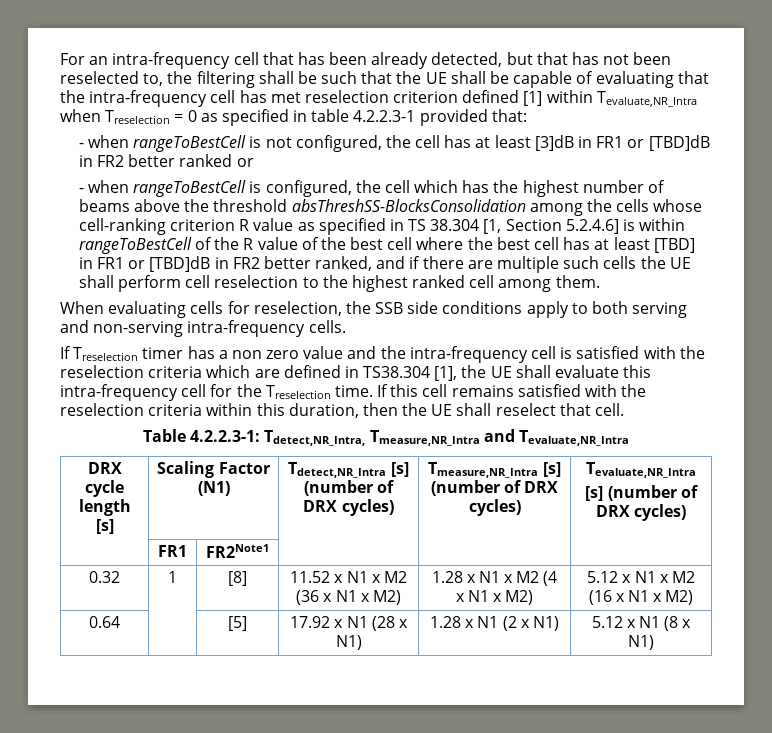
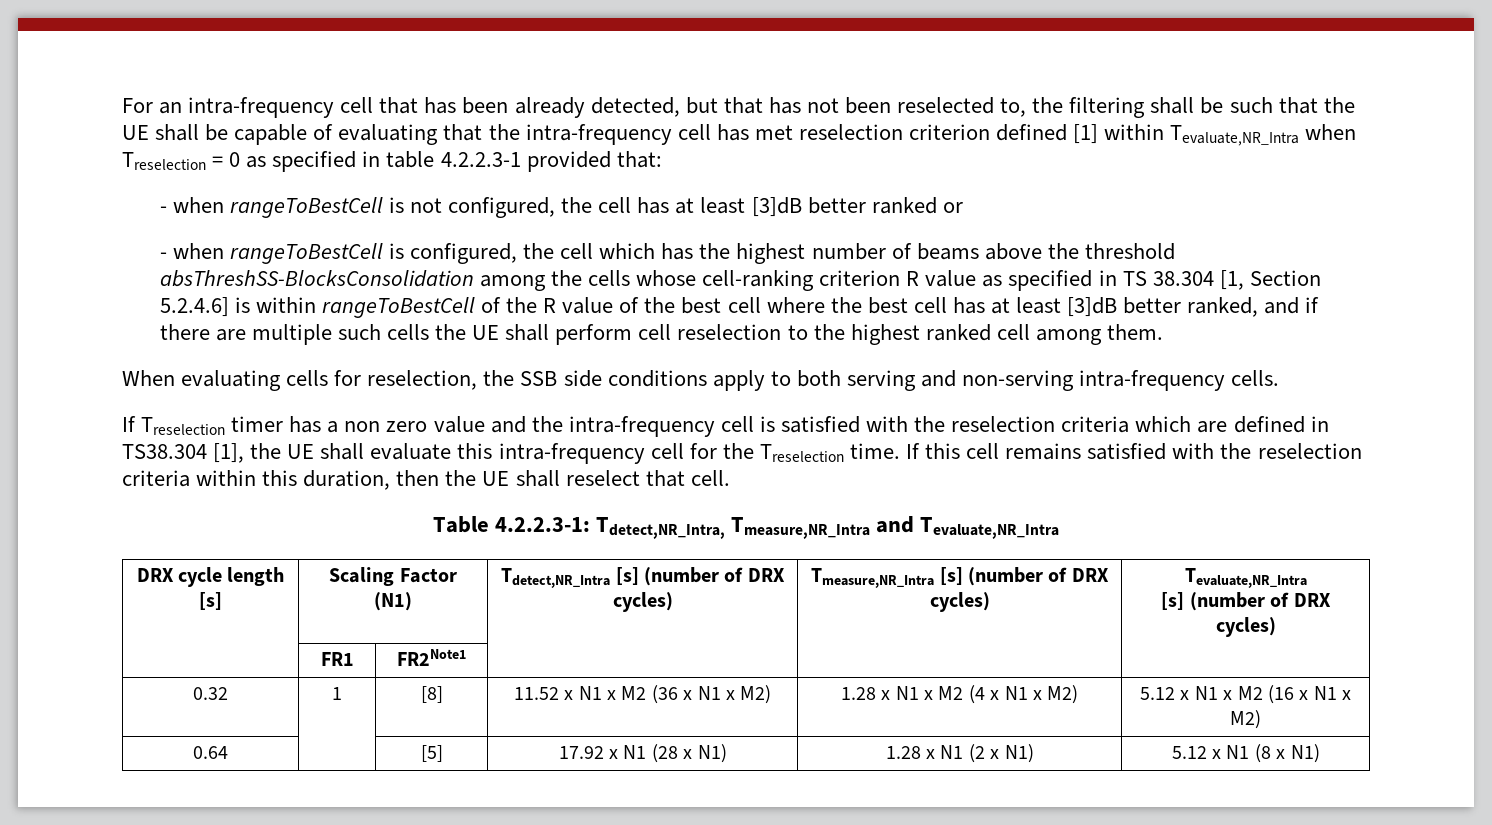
- - when rangeToBestCell is not configured, the cell has at least [3]dB in FR1 or [TBD]dB in FR2 better ranked or
+ - when rangeToBestCell is not configured, the cell has at least [3]dB better ranked or
- - when rangeToBestCell is configured, the cell which has the highest number of beams above the threshold absThreshSS-BlocksConsolidation among the cells whose cell-ranking criterion R value as specified in TS 38.304 [1, Section 5.2.4.6] is within rangeToBestCell of the R value of the best cell where the best cell has at least [TBD] in FR1 or [TBD]dB in FR2 better ranked, and if there are multiple such cells the UE shall perform cell reselection to the highest ranked cell among them.
+ - when rangeToBestCell is configured, the cell which has the highest number of beams above the threshold absThreshSS-BlocksConsolidation among the cells whose cell-ranking criterion R value as specified in TS 38.304 [1, Section 5.2.4.6] is within rangeToBestCell of the R value of the best cell where the best cell has at least [3]dB better ranked, and if there are multiple such cells the UE shall perform cell reselection to the highest ranked cell among them.

